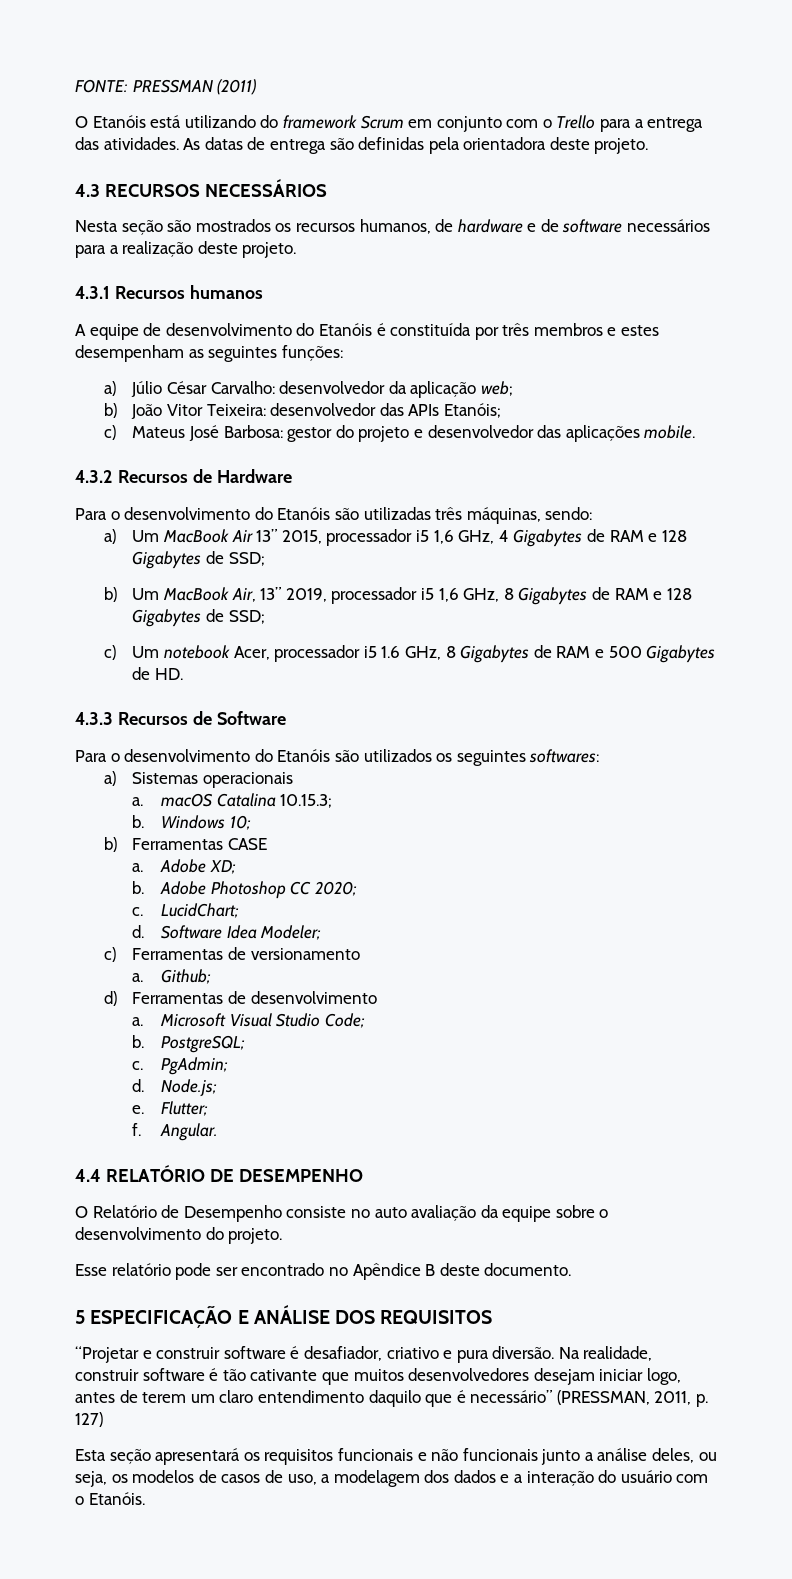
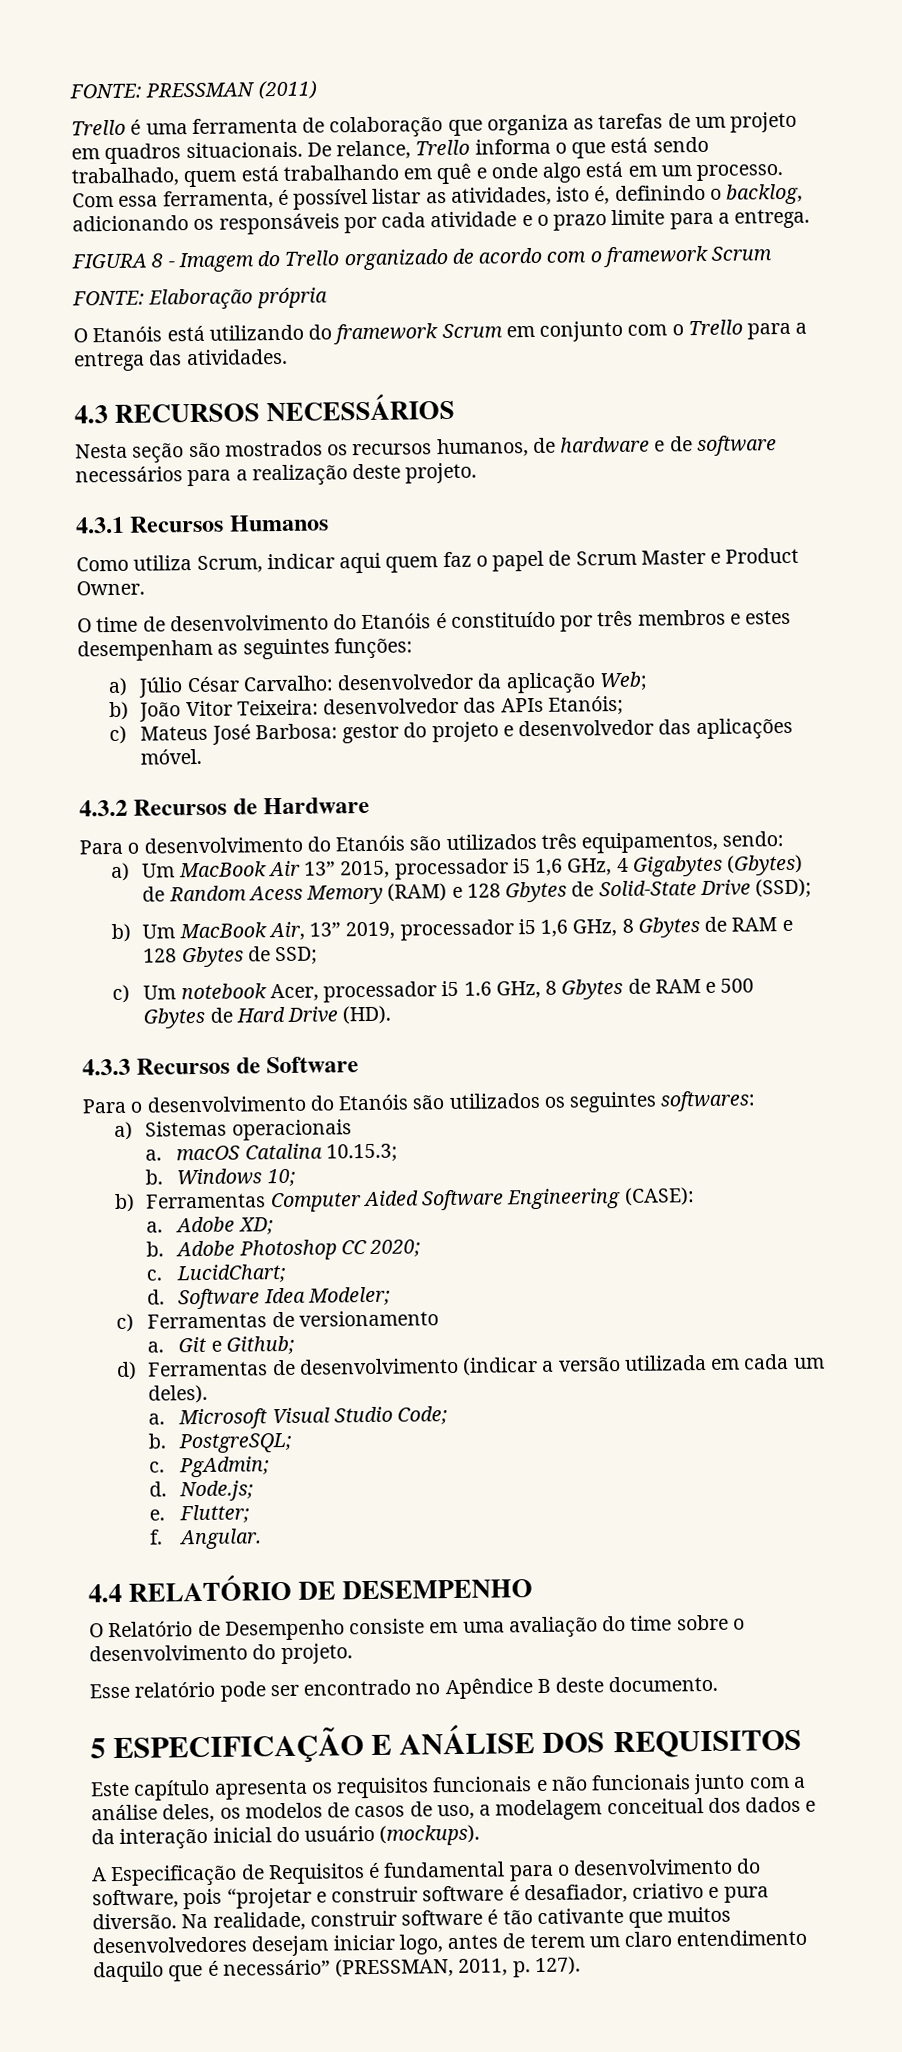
+ Trello é uma ferramenta de colaboração que organiza as tarefas de um projeto em quadros situacionais. De relance, Trello informa o que está sendo trabalhado, quem está trabalhando em quê e onde algo está em um processo. Com essa ferramenta, é possível listar as atividades, isto é, definindo o backlog, adicionando os responsáveis por cada atividade e o prazo limite para a entrega.
+ FIGURA 8 - Imagem do Trello organizado de acordo com o framework Scrum
+ FONTE: Elaboração própria
- As datas de entrega são definidas pela orientadora deste projeto.
- 4.3.1 Recursos humanos
- A equipe de desenvolvimento do Etanóis é constituída por três membros e estes desempenham as seguintes funções:
+ 4.3.1 Recursos Humanos
+ Como utiliza Scrum, indicar aqui quem faz o papel de Scrum Master e Product Owner.
+ O time de desenvolvimento do Etanóis é constituído por três membros e estes desempenham as seguintes funções:
- a) Júlio César Carvalho: desenvolvedor da aplicação web;
+ a) Júlio César Carvalho: desenvolvedor da aplicação Web;
- c) Mateus José Barbosa: gestor do projeto e desenvolvedor das aplicações mobile.
+ c) Mateus José Barbosa: gestor do projeto e desenvolvedor das aplicações móvel.
- Para o desenvolvimento do Etanóis são utilizadas três máquinas, sendo:
+ Para o desenvolvimento do Etanóis são utilizados três equipamentos, sendo:
- a) Um MacBook Air 13” 2015, processador i5 1,6 GHz, 4 Gigabytes de RAM e 128 Gigabytes de SSD;
+ a) Um MacBook Air 13” 2015, processador i5 1,6 GHz, 4 Gigabytes (Gbytes) de Random Acess Memory (RAM) e 128 Gbytes de Solid-State Drive (SSD);
- b) Um MacBook Air, 13” 2019, processador i5 1,6 GHz, 8 Gigabytes de RAM e 128 Gigabytes de SSD;
+ b) Um MacBook Air, 13” 2019, processador i5 1,6 GHz, 8 Gbytes de RAM e 128 Gbytes de SSD;
- c) Um notebook Acer, processador i5 1.6 GHz, 8 Gigabytes de RAM e 500 Gigabytes de HD.
+ c) Um notebook Acer, processador i5 1.6 GHz, 8 Gbytes de RAM e 500 Gbytes de Hard Drive (HD).
- b) Ferramentas CASE
+ b) Ferramentas Computer Aided Software Engineering (CASE):
- Github;
+ Git e Github;
- d) Ferramentas de desenvolvimento
+ d) Ferramentas de desenvolvimento (indicar a versão utilizada em cada um deles).
- O Relatório de Desempenho consiste no auto avaliação da equipe sobre o desenvolvimento do projeto.
+ O Relatório de Desempenho consiste em uma avaliação do time sobre o desenvolvimento do projeto.
- “Projetar e construir software é desafiador, criativo e pura diversão.
+ Este capítulo apresenta os requisitos funcionais e não funcionais junto com a análise deles, os modelos de casos de uso, a modelagem conceitual dos dados e da interação inicial do usuário (mockups).
+ A Especificação de Requisitos é fundamental para o desenvolvimento do software, pois “projetar e construir software é desafiador, criativo e pura diversão.
- Na realidade, construir software é tão cativante que muitos desenvolvedores desejam iniciar logo, antes de terem um claro entendimento daquilo que é necessário” (PRESSMAN, 2011, p. 127)
- Esta seção apresentará os requisitos funcionais e não funcionais junto a análise deles, ou seja, os modelos de casos de uso, a modelagem dos dados e a interação do usuário com o Etanóis.
+ Na realidade, construir software é tão cativante que muitos desenvolvedores desejam iniciar logo, antes de terem um claro entendimento daquilo que é necessário” (PRESSMAN, 2011, p. 127).

